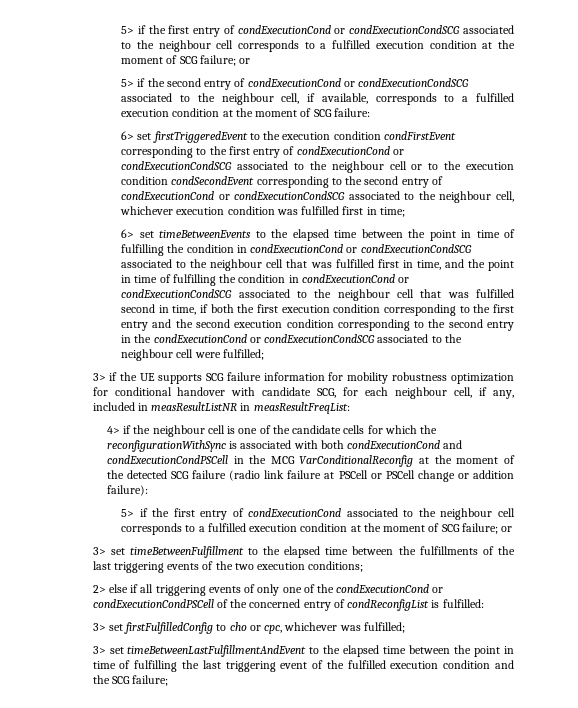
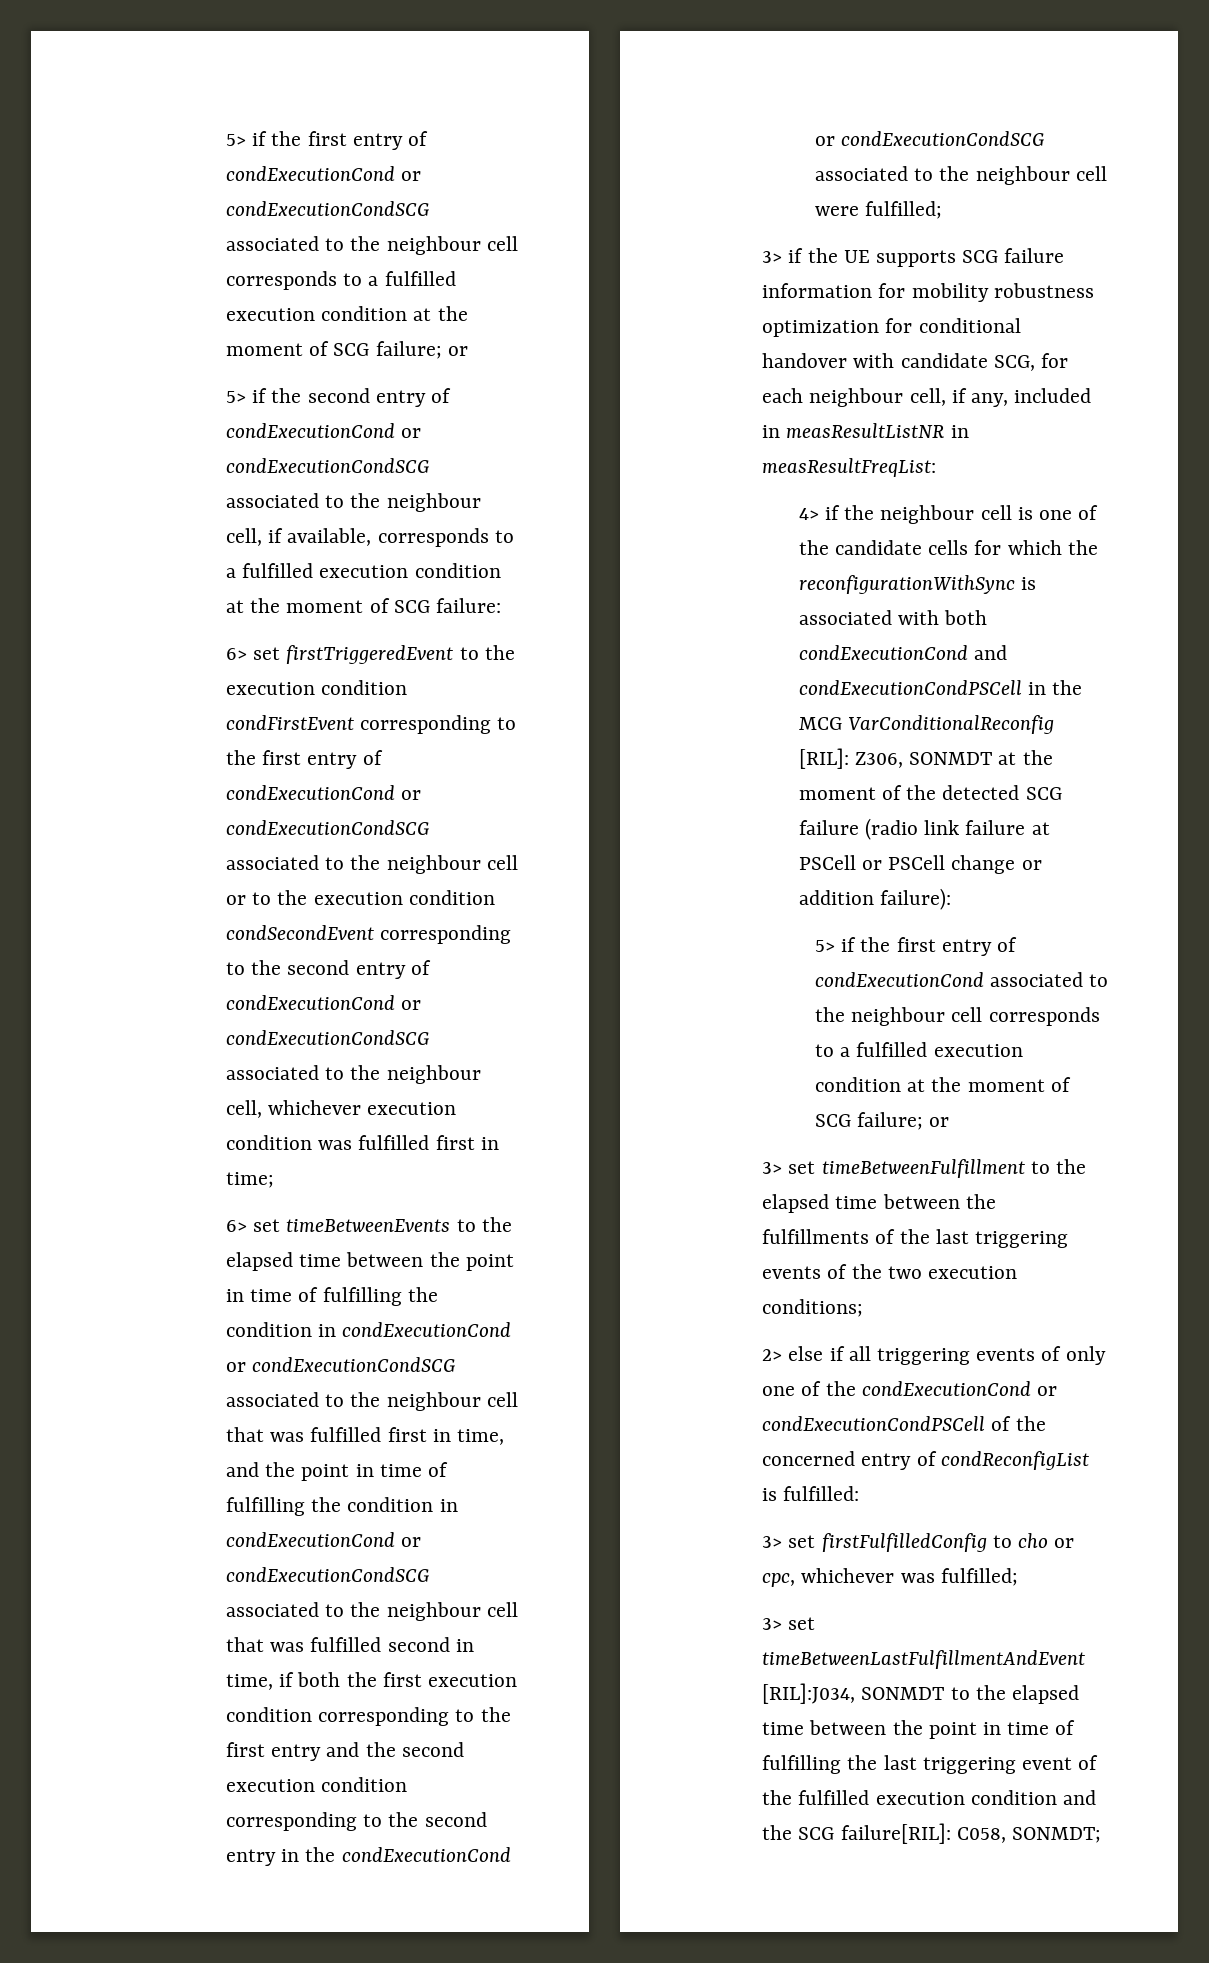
- 4> if the neighbour cell is one of the candidate cells for which the reconfigurationWithSync is associated with both condExecutionCond and condExecutionCondPSCell in the MCG VarConditionalReconfig at the moment of the detected SCG failure (radio link failure at PSCell or PSCell change or addition failure):
+ 4> if the neighbour cell is one of the candidate cells for which the reconfigurationWithSync is associated with both condExecutionCond and condExecutionCondPSCell in the MCG VarConditionalReconfig [RIL]: Z306, SONMDT at the moment of the detected SCG failure (radio link failure at PSCell or PSCell change or addition failure):
- 3> set timeBetweenLastFulfillmentAndEvent to the elapsed time between the point in time of fulfilling the last triggering event of the fulfilled execution condition and the SCG failure;
+ 3> set timeBetweenLastFulfillmentAndEvent [RIL]:J034, SONMDT to the elapsed time between the point in time of fulfilling the last triggering event of the fulfilled execution condition and the SCG failure[RIL]: C058, SONMDT;

